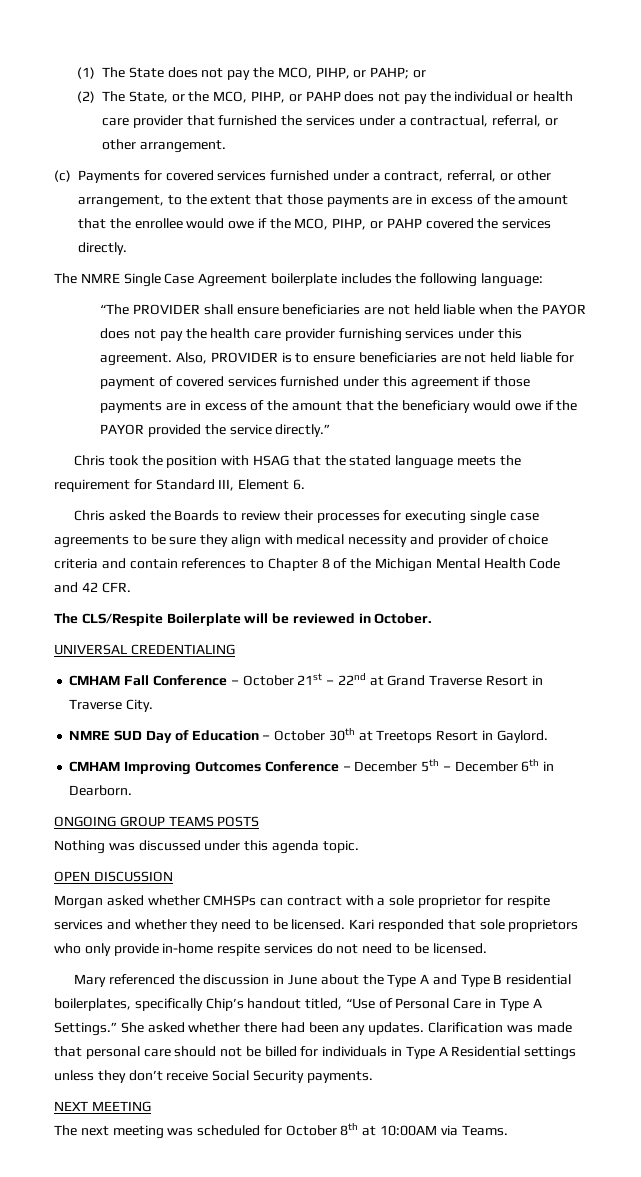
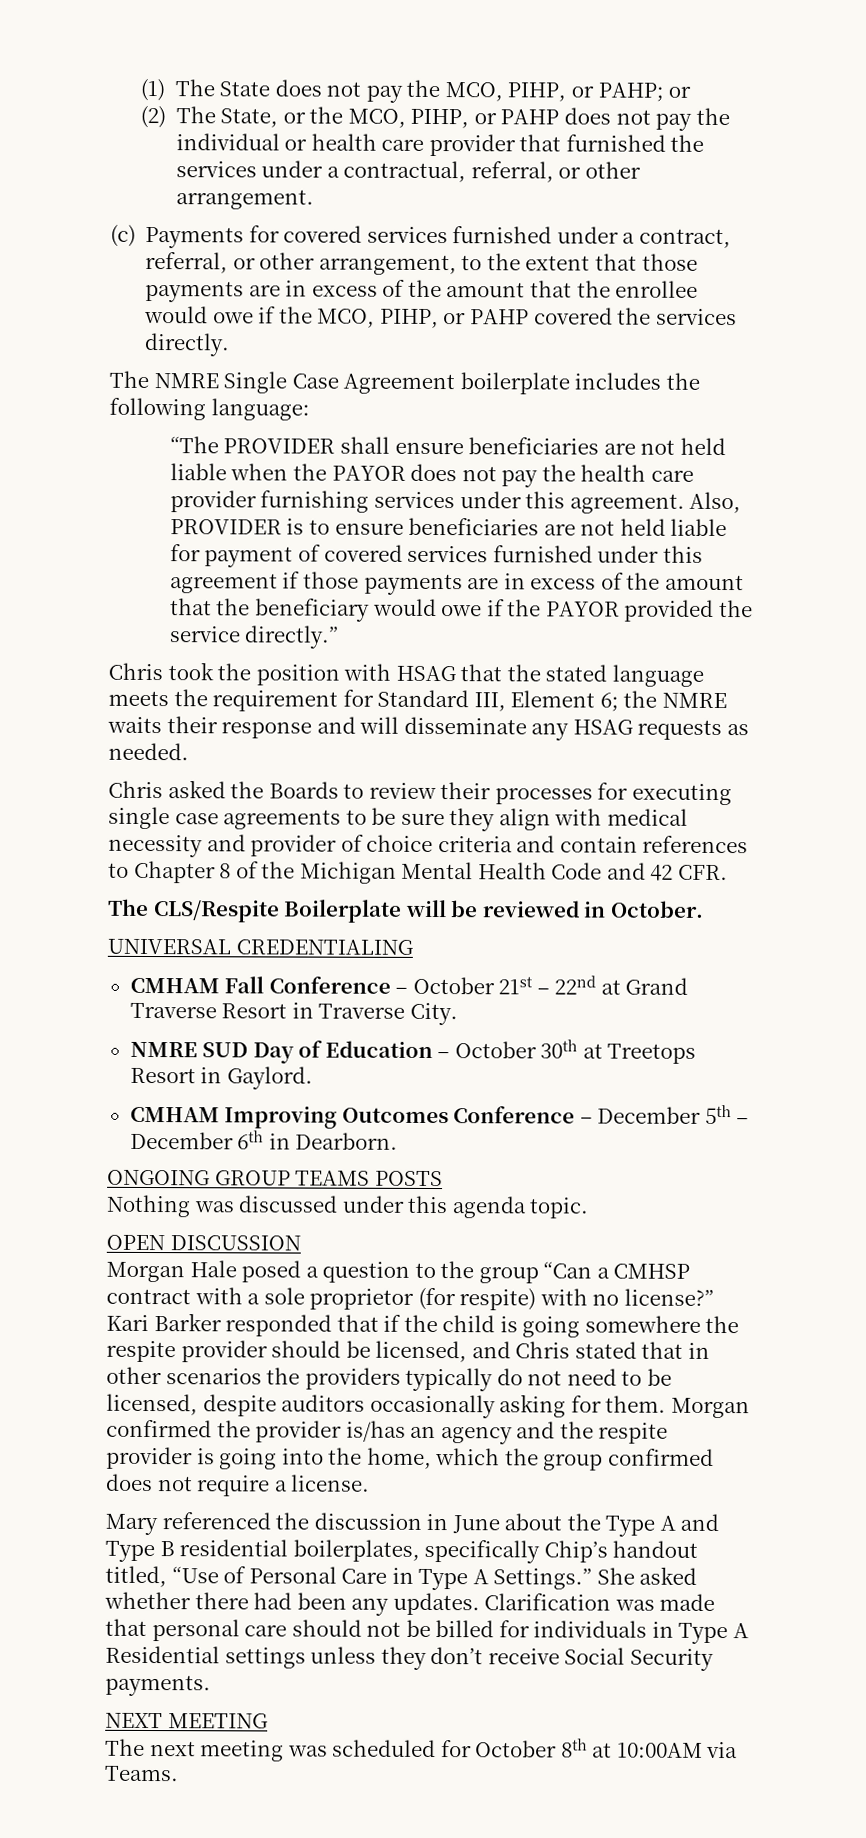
- Chris took the position with HSAG that the stated language meets the requirement for Standard III, Element 6.
+ Chris took the position with HSAG that the stated language meets the requirement for Standard III, Element 6; the NMRE waits their response and will disseminate any HSAG requests as needed.
- Morgan asked whether CMHSPs can contract with a sole proprietor for respite services and whether they need to be licensed. Kari responded that sole proprietors who only provide in-home respite services do not need to be licensed.
+ Morgan Hale posed a question to the group “Can a CMHSP contract with a sole proprietor (for respite) with no license?” Kari Barker responded that if the child is going somewhere the respite provider should be licensed, and Chris stated that in other scenarios the providers typically do not need to be licensed, despite auditors occasionally asking for them. Morgan confirmed the provider is/has an agency and the respite provider is going into the home, which the group confirmed does not require a license.

